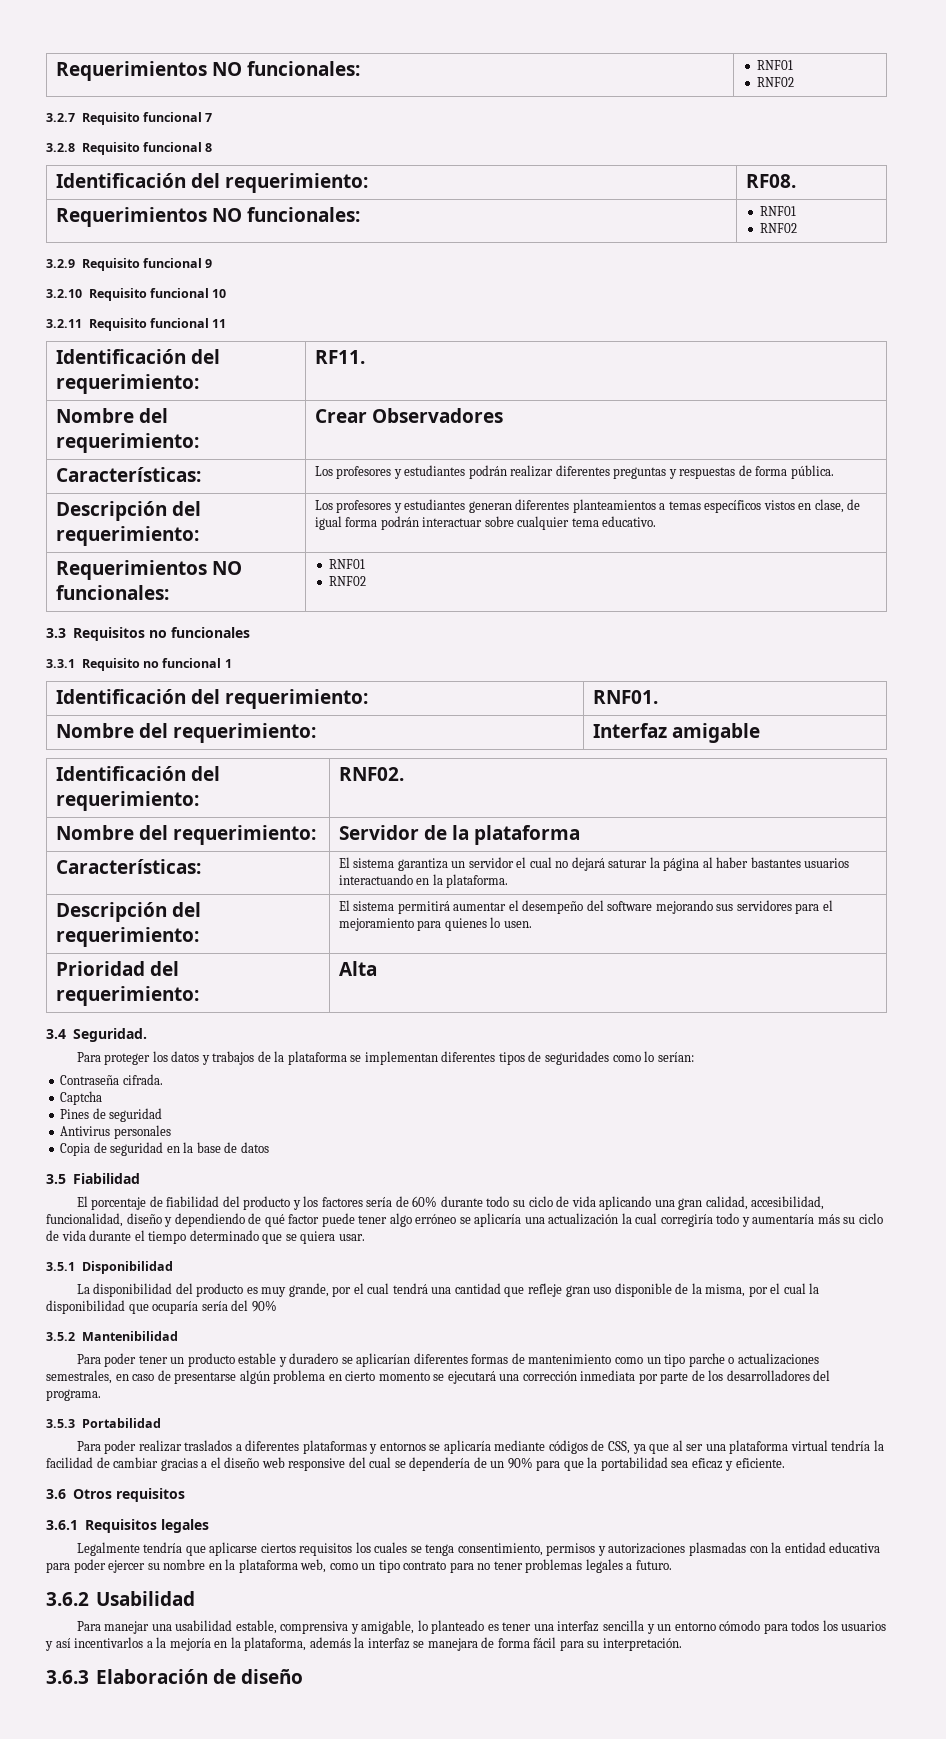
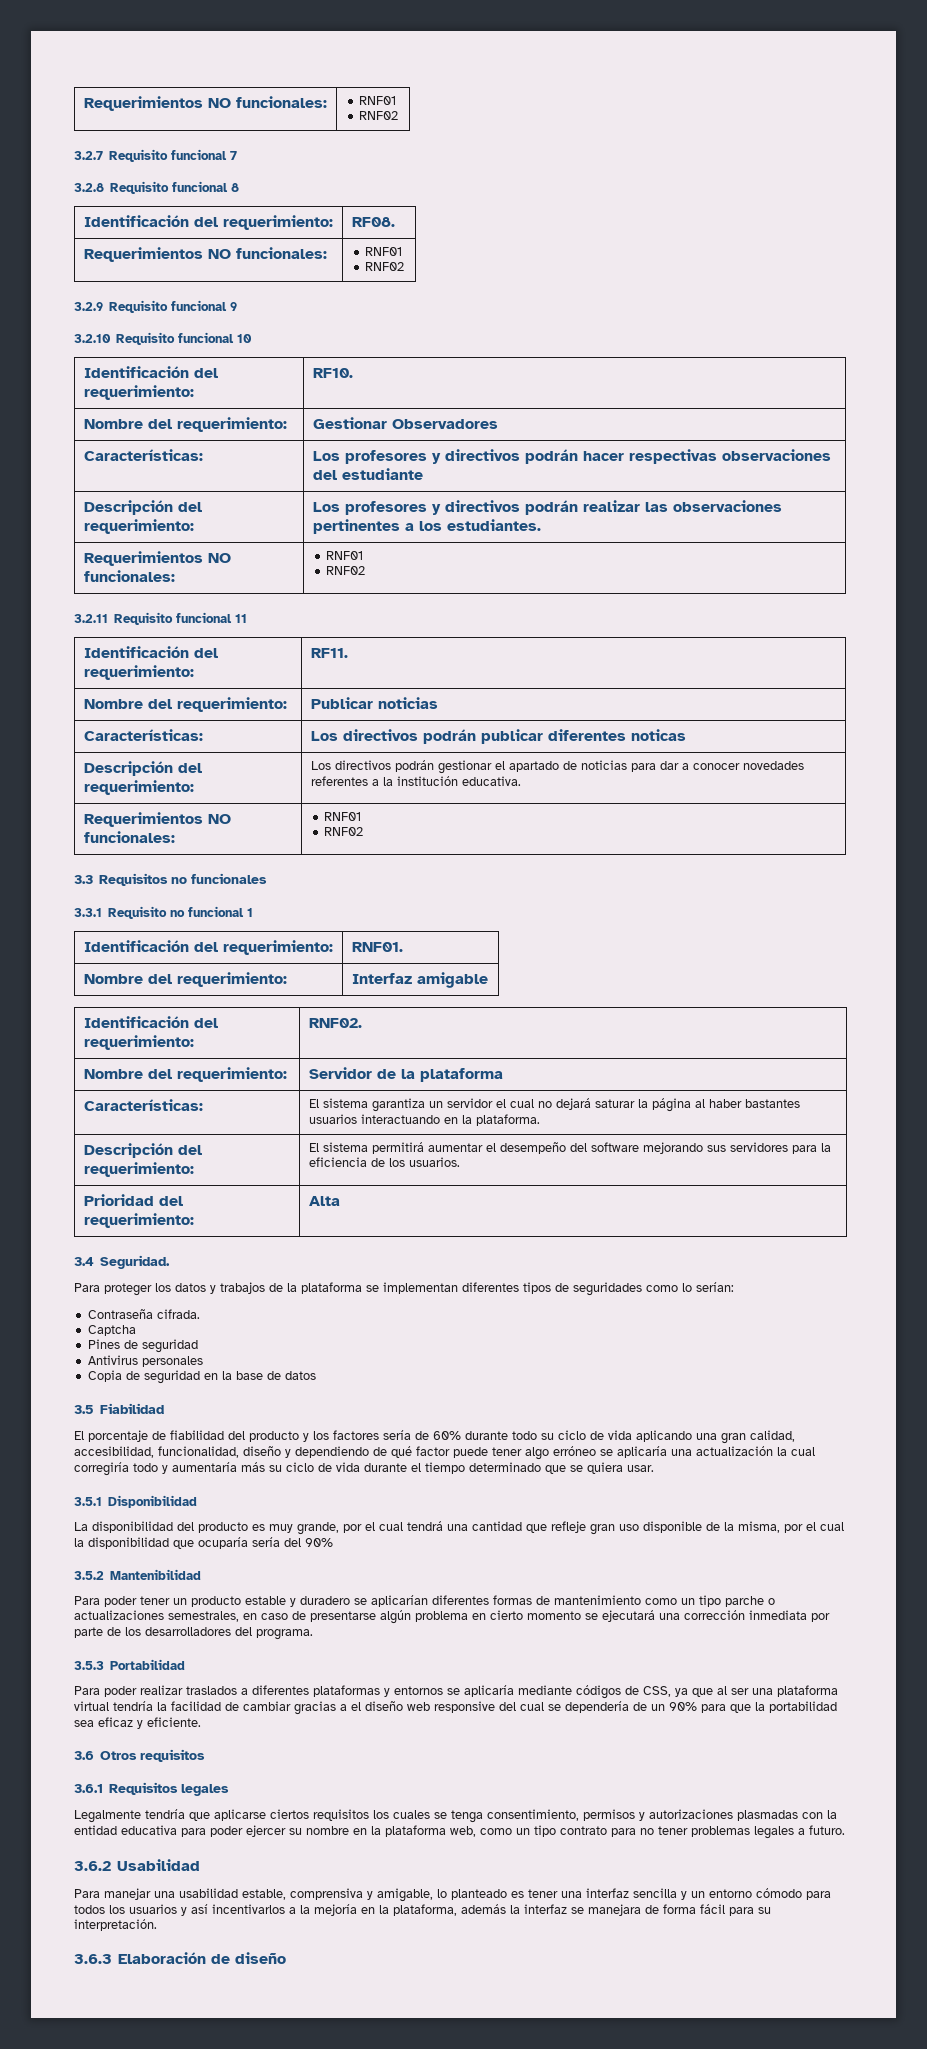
+ Identificación del requerimiento: | RF10.
+ Nombre del requerimiento: | Gestionar Observadores
+ Características: | Los profesores y directivos podrán hacer respectivas observaciones del estudiante
+ Descripción del requerimiento: | Los profesores y directivos podrán realizar las observaciones pertinentes a los estudiantes.
+ Requerimientos NO funcionales: | RNF01
+ RNF02
- Nombre del requerimiento: | Crear Observadores
- Características: | Los profesores y estudiantes podrán realizar diferentes preguntas y respuestas de forma pública.
- Descripción del requerimiento: | Los profesores y estudiantes generan diferentes planteamientos a temas específicos vistos en clase, de igual forma podrán interactuar sobre cualquier tema educativo.
+ Nombre del requerimiento: | Publicar noticias
+ Características: | Los directivos podrán publicar diferentes noticas
+ Descripción del requerimiento: | Los directivos podrán gestionar el apartado de noticias para dar a conocer novedades referentes a la institución educativa.
- Descripción del requerimiento: | El sistema permitirá aumentar el desempeño del software mejorando sus servidores para el mejoramiento para quienes lo usen.
+ Descripción del requerimiento: | El sistema permitirá aumentar el desempeño del software mejorando sus servidores para la eficiencia de los usuarios.

